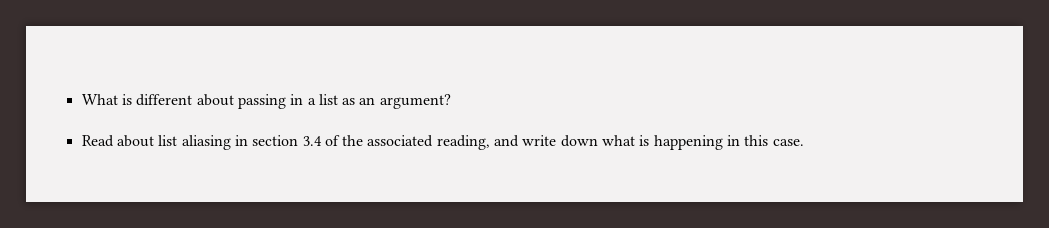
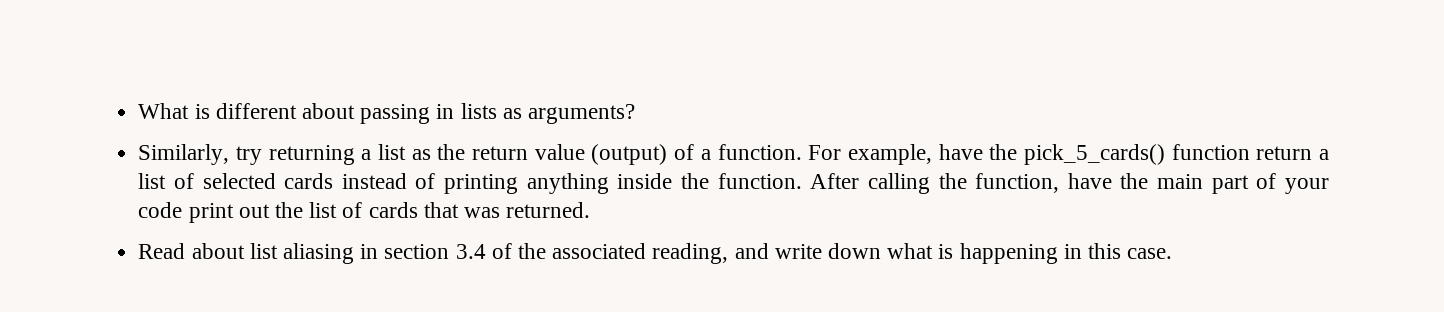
- What is different about passing in a list as an argument?
+ What is different about passing in lists as arguments?
+ Similarly, try returning a list as the return value (output) of a function. For example, have the pick_5_cards() function return a list of selected cards instead of printing anything inside the function. After calling the function, have the main part of your code print out the list of cards that was returned.

